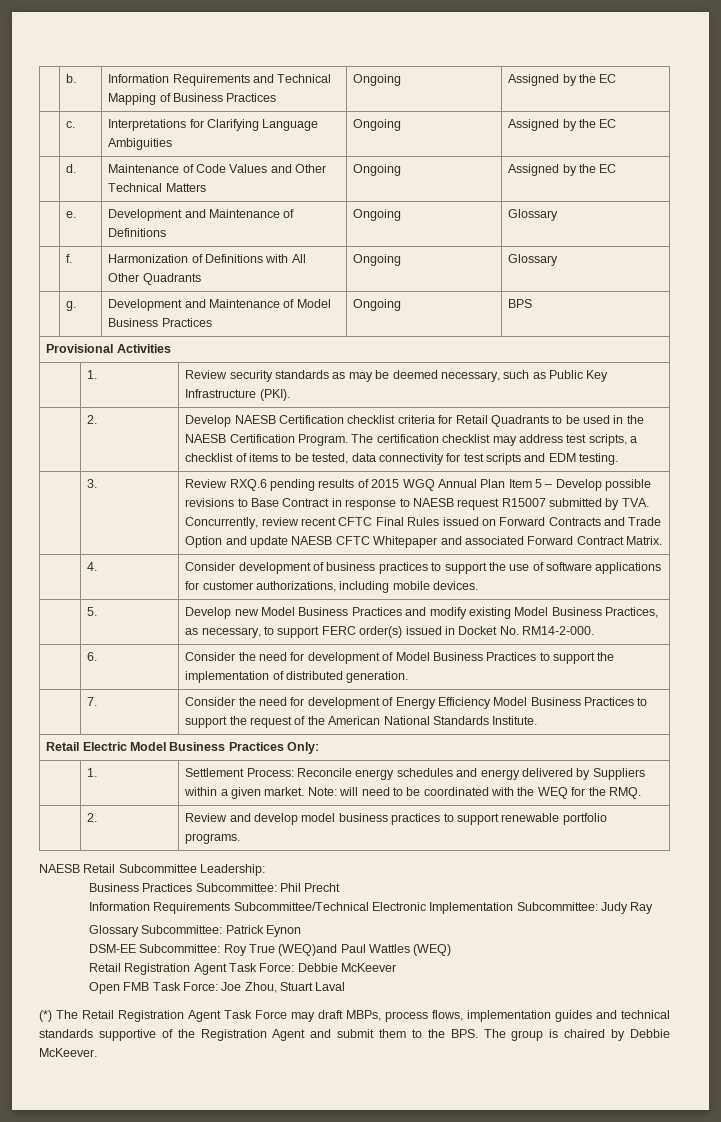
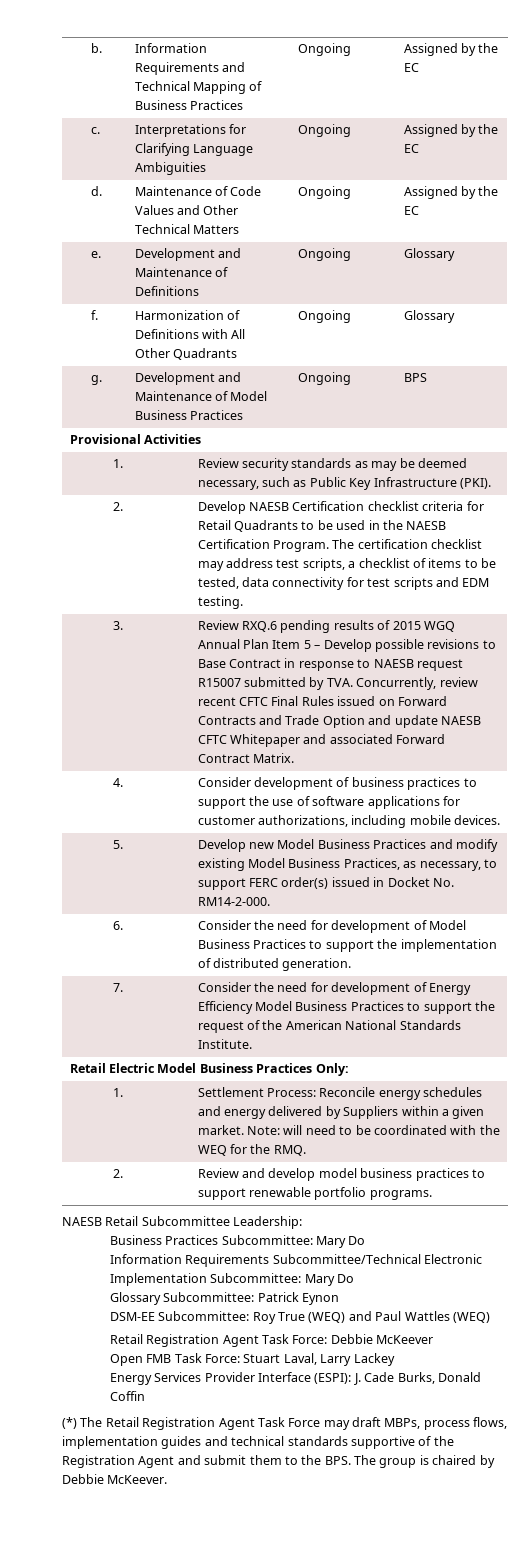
- Business Practices Subcommittee: Phil Precht
+ Business Practices Subcommittee: Mary Do
- Information Requirements Subcommittee/Technical Electronic Implementation Subcommittee: Judy Ray
+ Information Requirements Subcommittee/Technical Electronic Implementation Subcommittee: Mary Do
- DSM-EE Subcommittee: Roy True (WEQ)and Paul Wattles (WEQ)
+ DSM-EE Subcommittee: Roy True (WEQ) and Paul Wattles (WEQ)
- Open FMB Task Force: Joe Zhou, Stuart Laval
+ Open FMB Task Force: Stuart Laval, Larry Lackey
+ Energy Services Provider Interface (ESPI): J. Cade Burks, Donald Coffin

